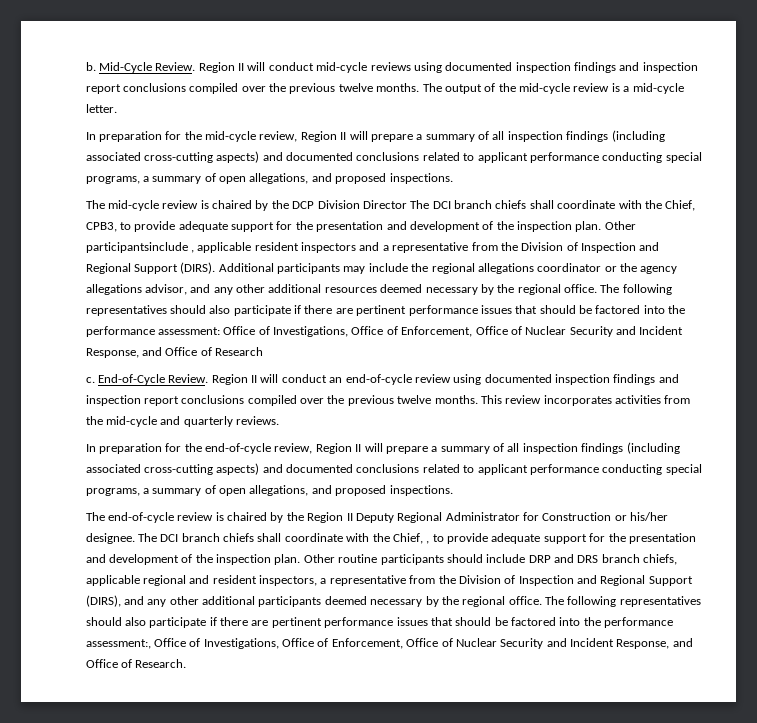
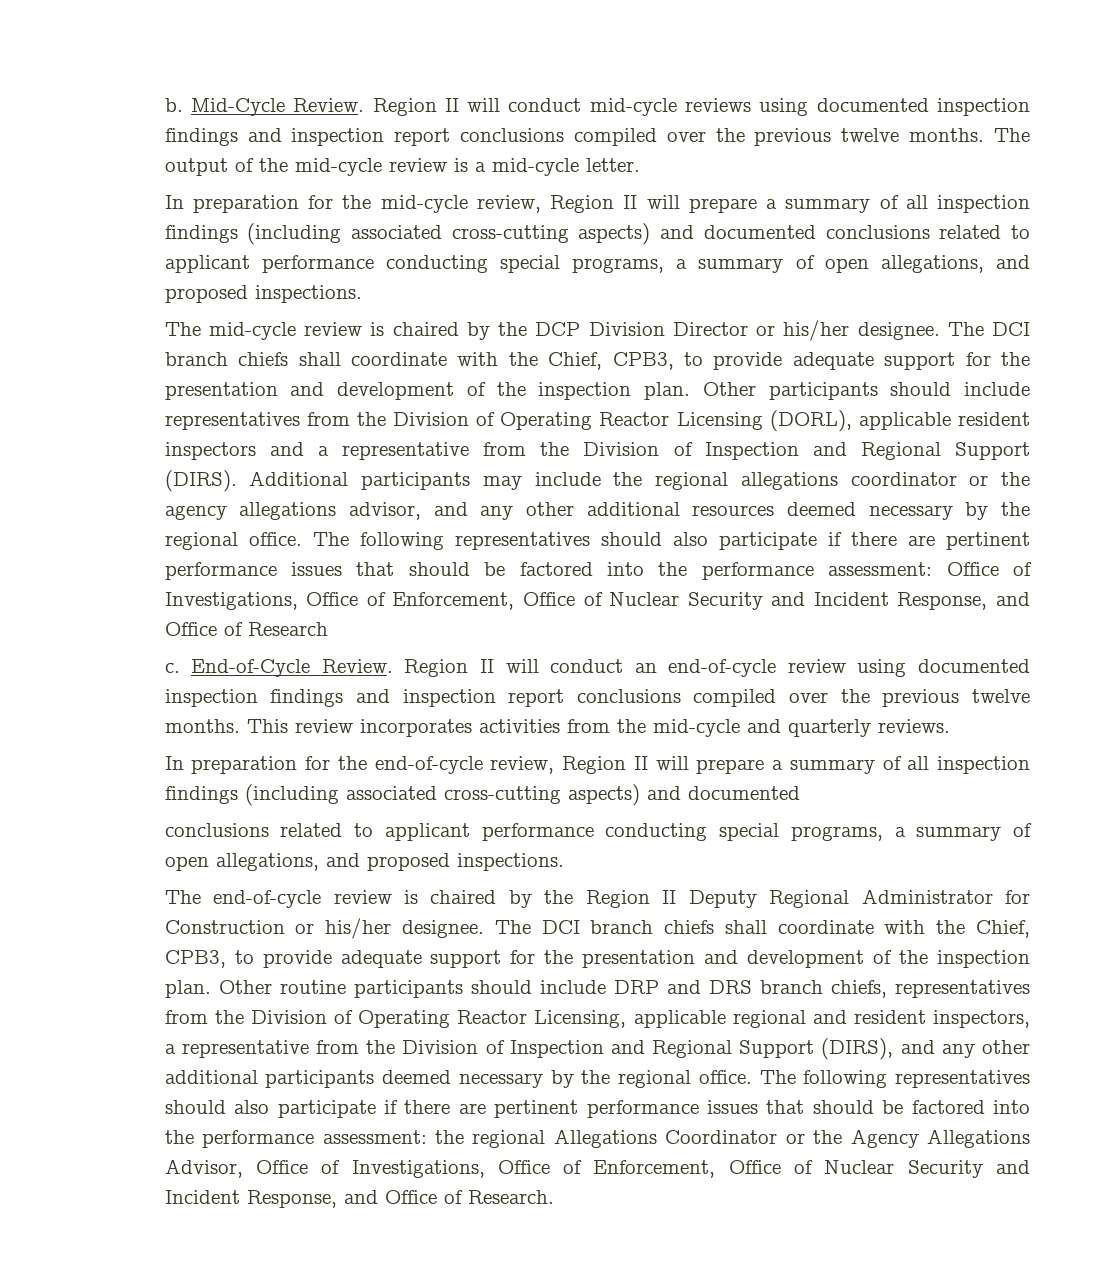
- The mid-cycle review is chaired by the DCP Division Director The DCI branch chiefs shall coordinate with the Chief, CPB3, to provide adequate support for the presentation and development of the inspection plan.
+ The mid-cycle review is chaired by the DCP Division Director or his/her designee. The DCI branch chiefs shall coordinate with the Chief, CPB3, to provide adequate support for the presentation and development of the inspection plan.
- Other participantsinclude , applicable resident inspectors and a representative from the Division of Inspection and Regional Support (DIRS).
+ Other participants should include representatives from the Division of Operating Reactor Licensing (DORL), applicable resident inspectors and a representative from the Division of Inspection and Regional Support (DIRS).
- In preparation for the end-of-cycle review, Region II will prepare a summary of all inspection findings (including associated cross-cutting aspects) and documented conclusions related to applicant performance conducting special programs, a summary of open allegations, and proposed inspections.
+ In preparation for the end-of-cycle review, Region II will prepare a summary of all inspection findings (including associated cross-cutting aspects) and documented
+ conclusions related to applicant performance conducting special programs, a summary of open allegations, and proposed inspections.
- The end-of-cycle review is chaired by the Region II Deputy Regional Administrator for Construction or his/her designee. The DCI branch chiefs shall coordinate with the Chief, , to provide adequate support for the presentation and development of the inspection plan.
+ The end-of-cycle review is chaired by the Region II Deputy Regional Administrator for Construction or his/her designee. The DCI branch chiefs shall coordinate with the Chief, CPB3, to provide adequate support for the presentation and development of the inspection plan.
- Other routine participants should include DRP and DRS branch chiefs, applicable regional and resident inspectors, a representative from the Division of Inspection and Regional Support (DIRS), and any other additional participants deemed necessary by the regional office.
+ Other routine participants should include DRP and DRS branch chiefs, representatives from the Division of Operating Reactor Licensing, applicable regional and resident inspectors, a representative from the Division of Inspection and Regional Support (DIRS), and any other additional participants deemed necessary by the regional office.
- The following representatives should also participate if there are pertinent performance issues that should be factored into the performance assessment:, Office of Investigations, Office of Enforcement, Office of Nuclear Security and Incident Response, and Office of Research.
+ The following representatives should also participate if there are pertinent performance issues that should be factored into the performance assessment: the regional Allegations Coordinator or the Agency Allegations Advisor, Office of Investigations, Office of Enforcement, Office of Nuclear Security and Incident Response, and Office of Research.

